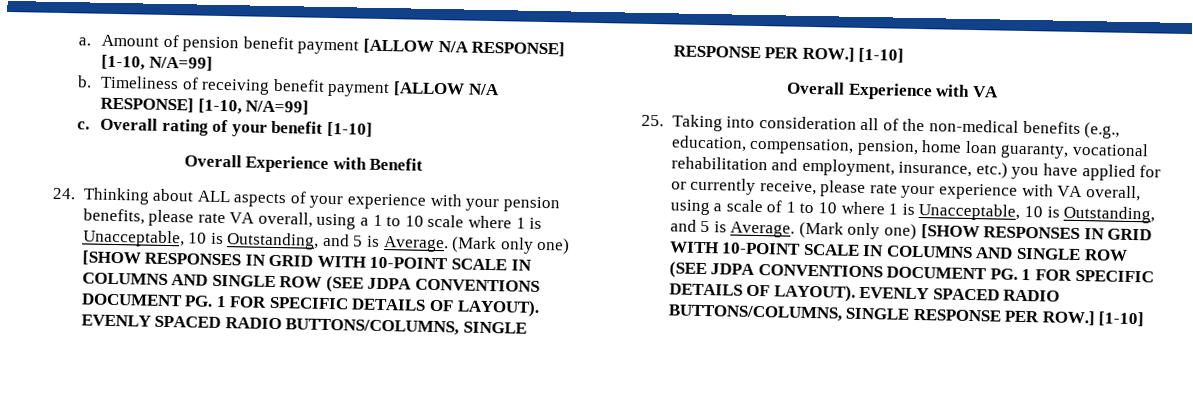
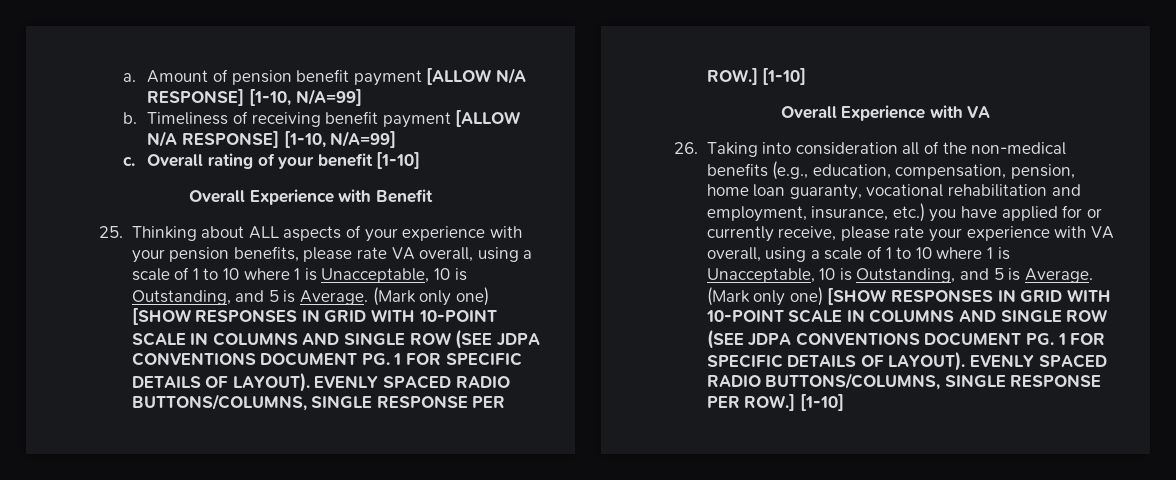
- 24. Thinking about ALL aspects of your experience with your pension benefits, please rate VA overall, using a 1 to 10 scale where 1 is Unacceptable, 10 is Outstanding, and 5 is Average.
+ 25. Thinking about ALL aspects of your experience with your pension benefits, please rate VA overall, using a scale of 1 to 10 where 1 is Unacceptable, 10 is Outstanding, and 5 is Average.
- 25. Taking into consideration all of the non-medical benefits (e.g., education, compensation, pension, home loan guaranty, vocational rehabilitation and employment, insurance, etc.) you have applied for or currently receive, please rate your experience with VA overall, using a scale of 1 to 10 where 1 is Unacceptable, 10 is Outstanding, and 5 is Average.
+ 26. Taking into consideration all of the non-medical benefits (e.g., education, compensation, pension, home loan guaranty, vocational rehabilitation and employment, insurance, etc.) you have applied for or currently receive, please rate your experience with VA overall, using a scale of 1 to 10 where 1 is Unacceptable, 10 is Outstanding, and 5 is Average.

